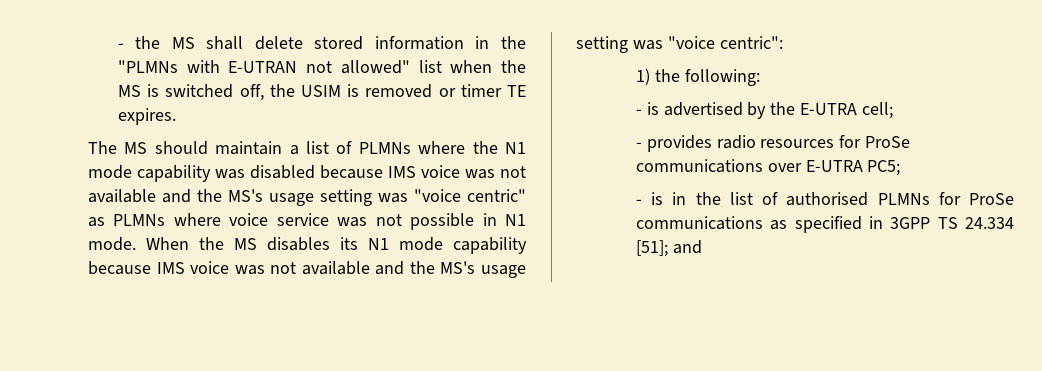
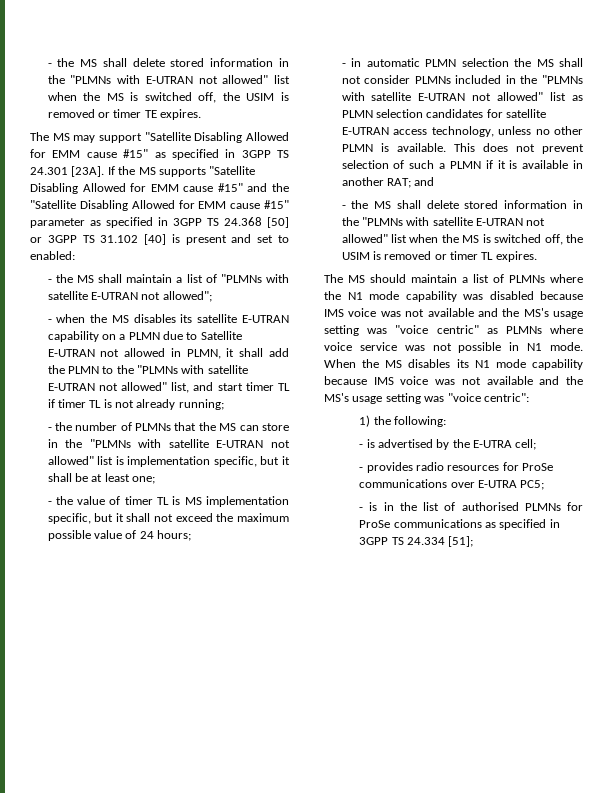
+ The MS may support "Satellite Disabling Allowed for EMM cause #15" as specified in 3GPP TS 24.301 [23A]. If the MS supports "Satellite Disabling Allowed for EMM cause #15" and the "Satellite Disabling Allowed for EMM cause #15" parameter as specified in 3GPP TS 24.368 [50] or 3GPP TS 31.102 [40] is present and set to enabled:
+ - the MS shall maintain a list of "PLMNs with satellite E-UTRAN not allowed";
+ - when the MS disables its satellite E-UTRAN capability on a PLMN due to Satellite E-UTRAN not allowed in PLMN, it shall add the PLMN to the "PLMNs with satellite E-UTRAN not allowed" list, and start timer TL if timer TL is not already running;
+ - the number of PLMNs that the MS can store in the "PLMNs with satellite E-UTRAN not allowed" list is implementation specific, but it shall be at least one;
+ - the value of timer TL is MS implementation specific, but it shall not exceed the maximum possible value of 24 hours;
+ - in automatic PLMN selection the MS shall not consider PLMNs included in the "PLMNs with satellite E-UTRAN not allowed" list as PLMN selection candidates for satellite E-UTRAN access technology, unless no other PLMN is available. This does not prevent selection of such a PLMN if it is available in another RAT; and
+ - the MS shall delete stored information in the "PLMNs with satellite E-UTRAN not allowed" list when the MS is switched off, the USIM is removed or timer TL expires.
- - is in the list of authorised PLMNs for ProSe communications as specified in 3GPP TS 24.334 [51]; and
+ - is in the list of authorised PLMNs for ProSe communications as specified in 3GPP TS 24.334 [51];

